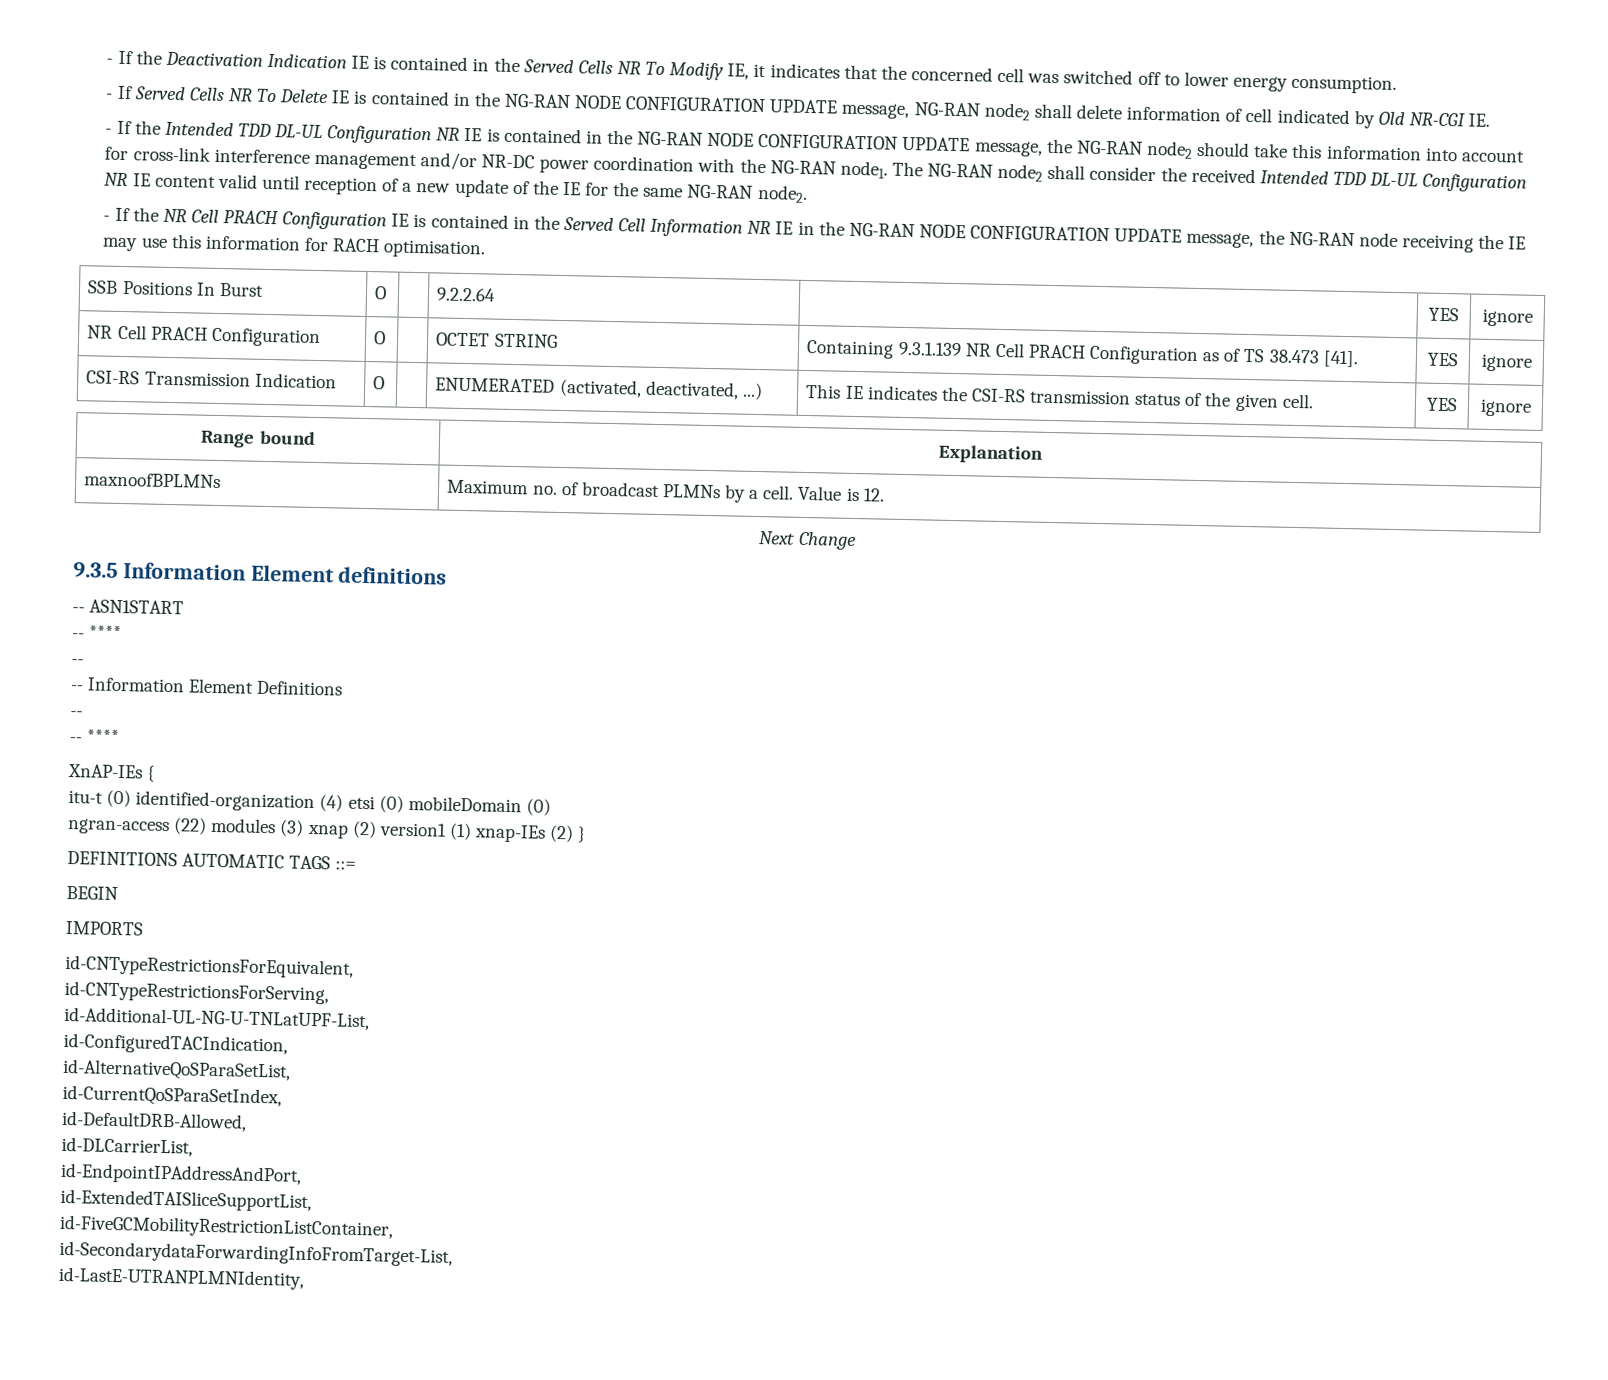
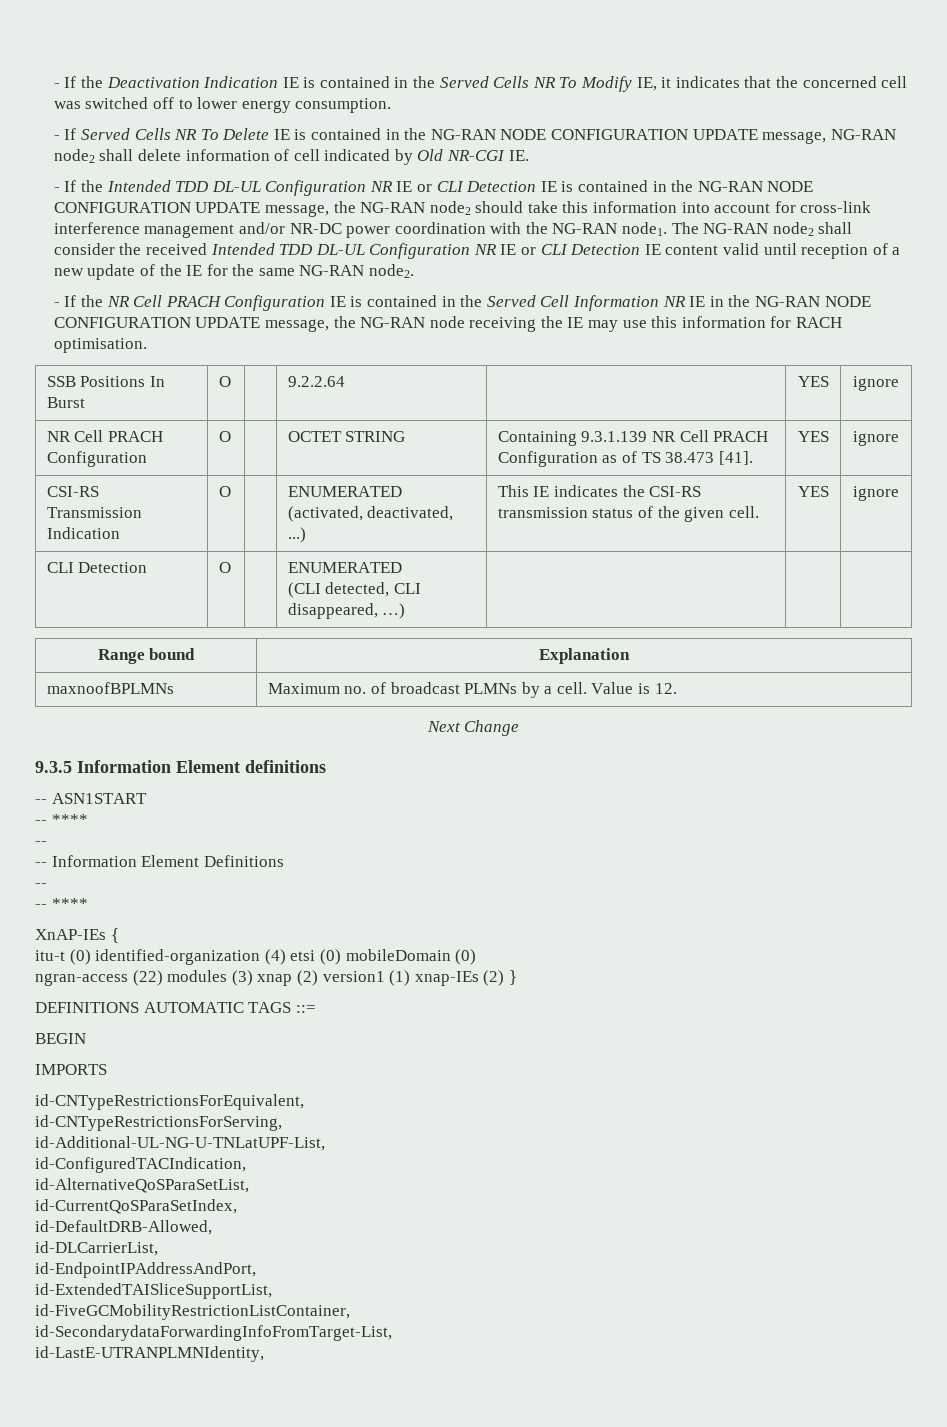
- - If the Intended TDD DL-UL Configuration NR IE is contained in the NG-RAN NODE CONFIGURATION UPDATE message, the NG-RAN node2 should take this information into account for cross-link interference management and/or NR-DC power coordination with the NG-RAN node1.
+ - If the Intended TDD DL-UL Configuration NR IE or CLI Detection IE is contained in the NG-RAN NODE CONFIGURATION UPDATE message, the NG-RAN node2 should take this information into account for cross-link interference management and/or NR-DC power coordination with the NG-RAN node1.
- The NG-RAN node2 shall consider the received Intended TDD DL-UL Configuration NR IE content valid until reception of a new update of the IE for the same NG-RAN node2.
+ The NG-RAN node2 shall consider the received Intended TDD DL-UL Configuration NR IE or CLI Detection IE content valid until reception of a new update of the IE for the same NG-RAN node2.
+ CLI Detection | O | | ENUMERATED
+ (CLI detected, CLI disappeared, …) | | |

